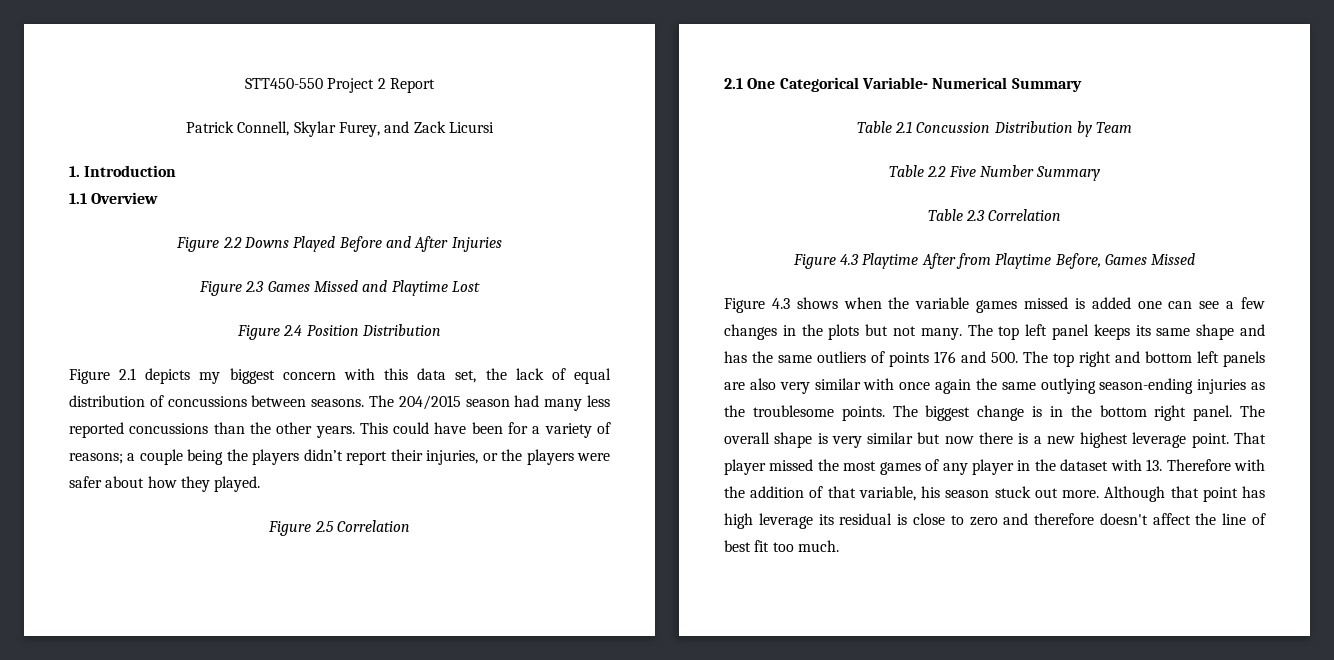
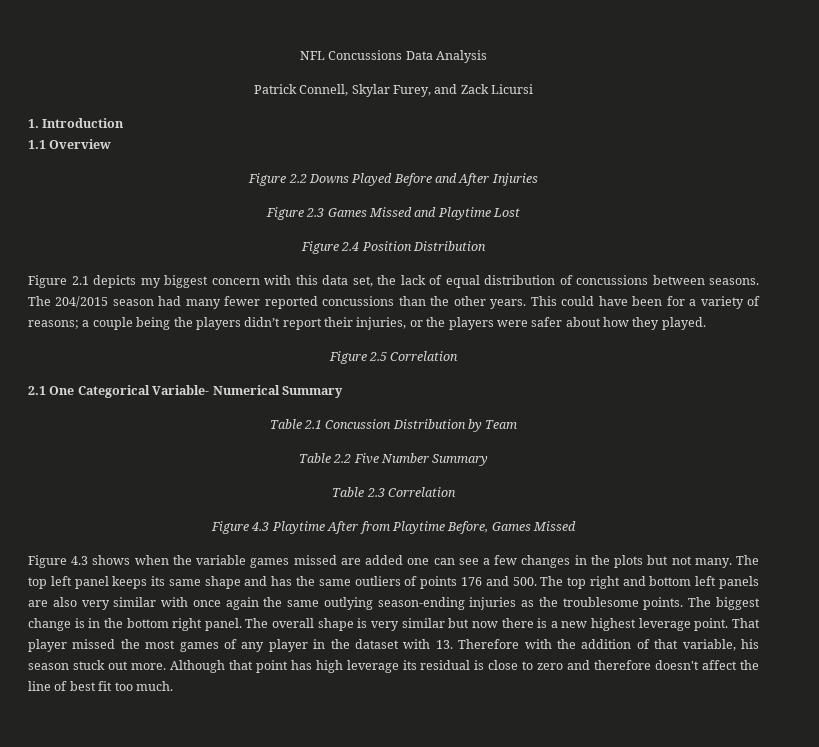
- STT450-550 Project 2 Report
+ NFL Concussions Data Analysis
- The 204/2015 season had many less reported concussions than the other years.
+ The 204/2015 season had many fewer reported concussions than the other years.
- Figure 4.3 shows when the variable games missed is added one can see a few changes in the plots but not many.
+ Figure 4.3 shows when the variable games missed are added one can see a few changes in the plots but not many.

